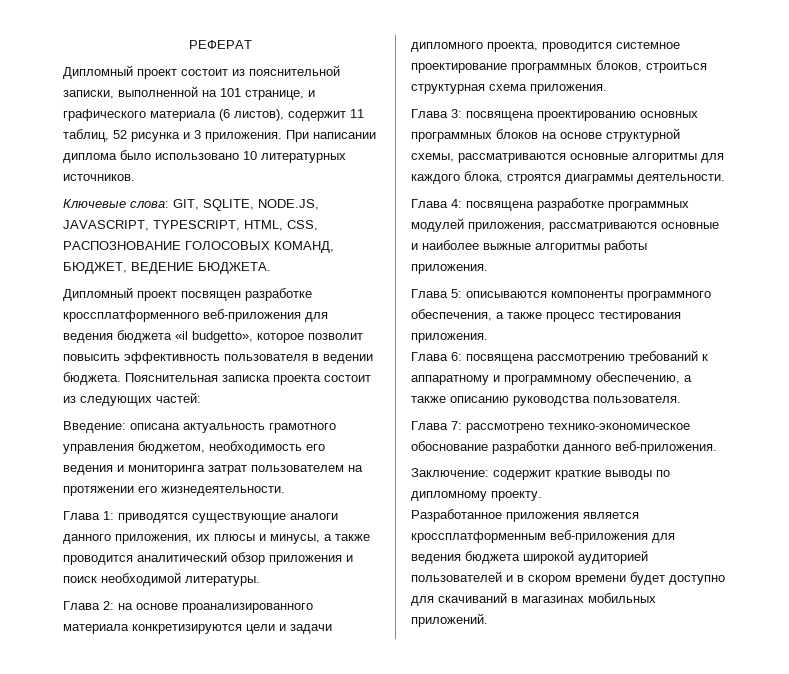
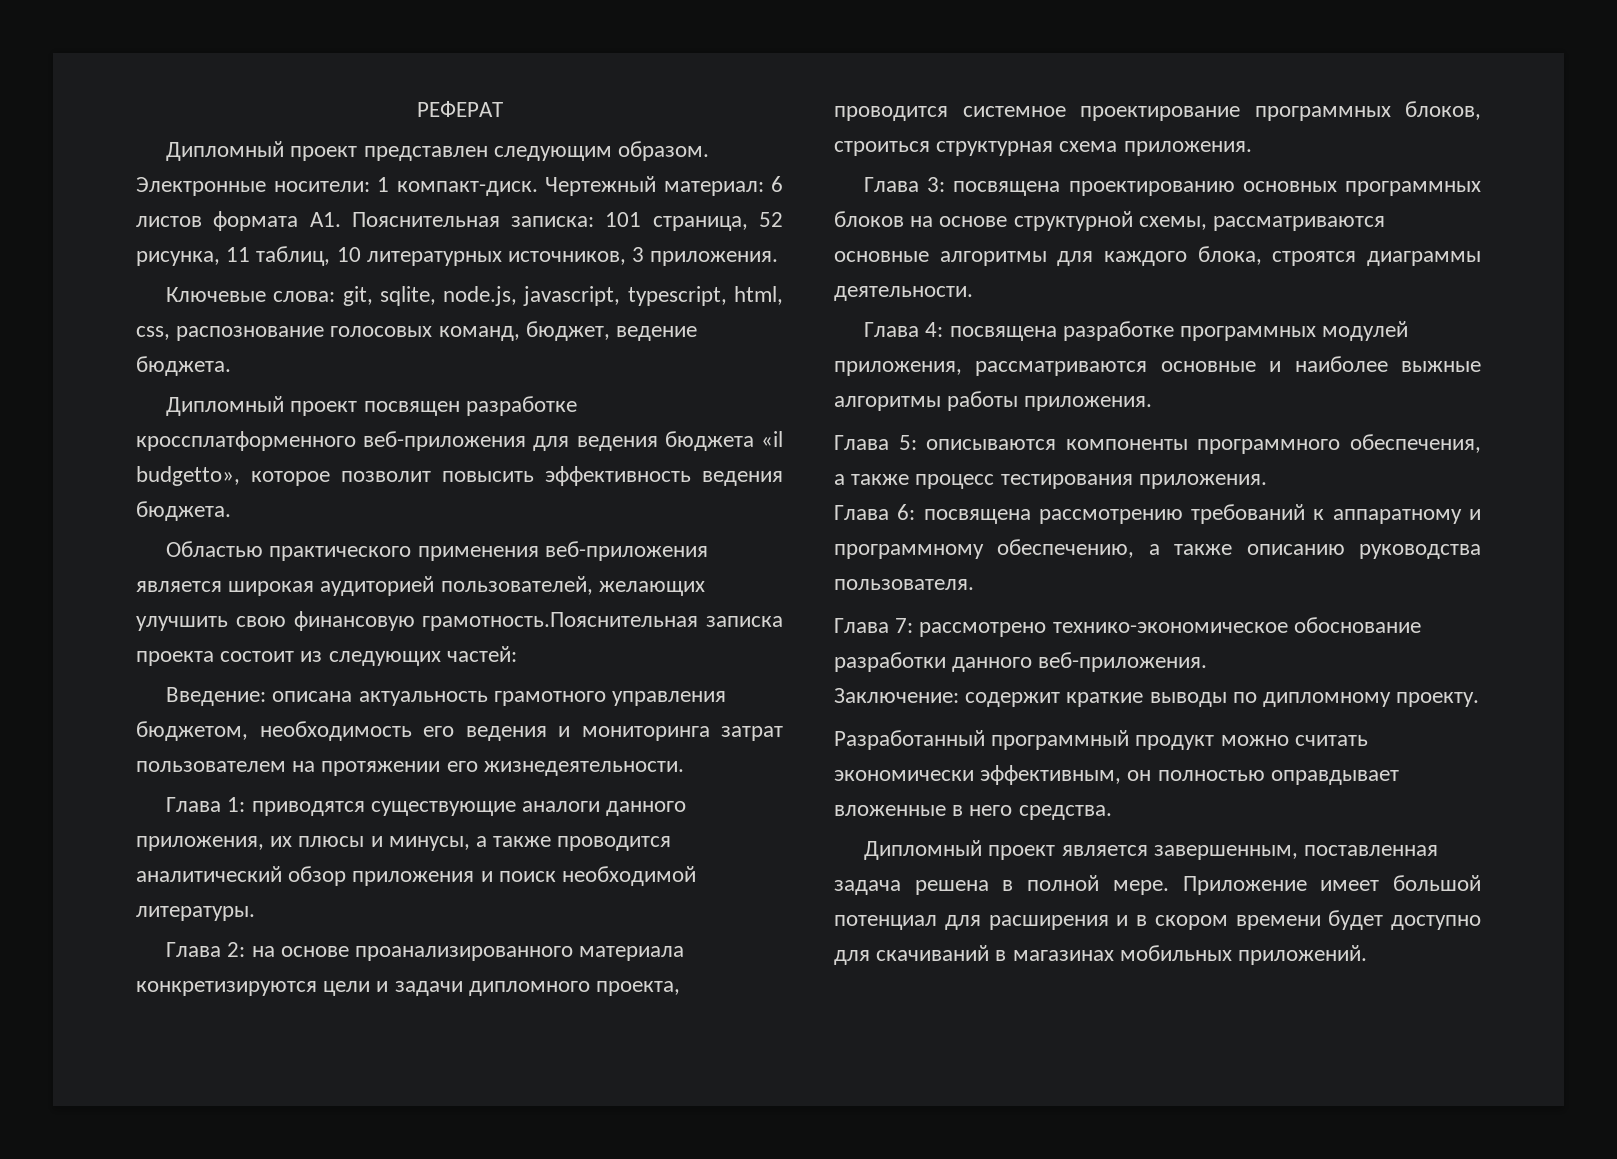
- Дипломный проект состоит из пояснительной записки, выполненной на 101 странице, и графического материала (6 листов), содержит 11 таблиц, 52 рисунка и 3 приложения. При написании диплома было использовано 10 литературных источников.
- Ключевые слова: GIT, SQLITE, NODE.JS, JAVASCRIPT, TYPESCRIPT, HTML, CSS, РАСПОЗНОВАНИЕ ГОЛОСОВЫХ КОМАНД, БЮДЖЕТ, ВЕДЕНИЕ БЮДЖЕТА.
+ Дипломный проект представлен следующим образом. Электронные носители: 1 компакт-диск. Чертежный материал: 6 листов формата А1. Пояснительная записка: 101 страница, 52 рисунка, 11 таблиц, 10 литературных источников, 3 приложения.
+ Ключевые слова: git, sqlite, node.js, javascript, typescript, html, css, распознование голосовых команд, бюджет, ведение бюджета.
- Дипломный проект посвящен разработке кроссплатформенного веб-приложения для ведения бюджета «il budgetto», которое позволит повысить эффективность пользователя в ведении бюджета. Пояснительная записка проекта состоит из следующих частей:
+ Дипломный проект посвящен разработке кроссплатформенного веб-приложения для ведения бюджета «il budgetto», которое позволит повысить эффективность ведения бюджета.
+ Областью практического применения веб-приложения является широкая аудиторией пользователей, желающих улучшить свою финансовую грамотность.Пояснительная записка проекта состоит из следующих частей:
- Разработанное приложения является кроссплатформенным веб-приложения для ведения бюджета широкой аудиторией пользователей и в скором времени будет доступно для скачиваний в магазинах мобильных приложений.
+ Разработанный программный продукт можно считать экономически эффективным, он полностью оправдывает вложенные в него средства.
+ Дипломный проект является завершенным, поставленная задача решена в полной мере. Приложение имеет большой потенциал для расширения и в скором времени будет доступно для скачиваний в магазинах мобильных приложений.

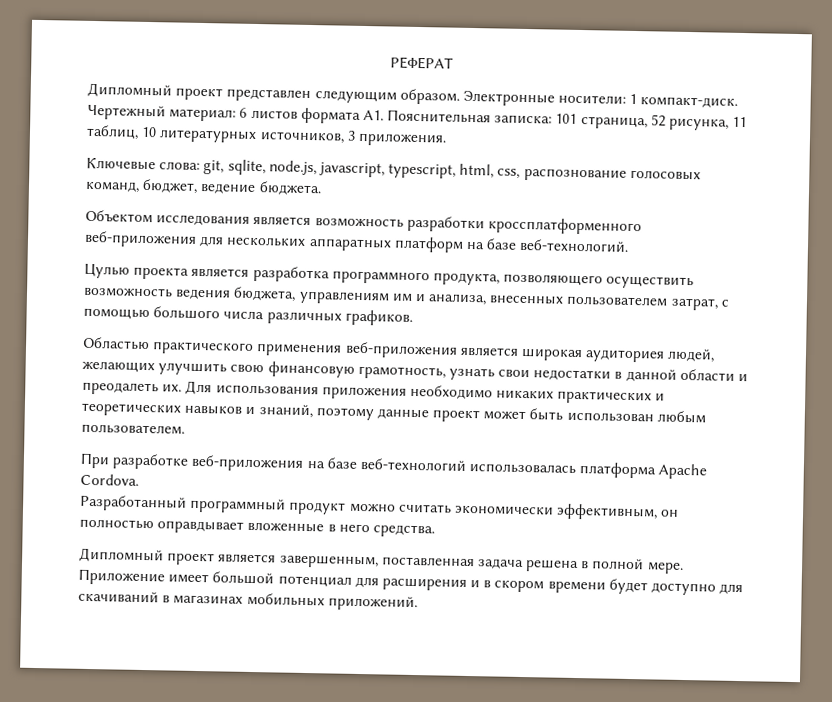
- Дипломный проект посвящен разработке кроссплатформенного веб-приложения для ведения бюджета «il budgetto», которое позволит повысить эффективность ведения бюджета.
+ Объектом исследования является возможность разработки кроссплатформенного веб-приложения для нескольких аппаратных платформ на базе веб-технологий.
+ Цулью проекта является разработка программного продукта, позволяющего осуществить возможность ведения бюджета, управлениям им и анализа, внесенных пользователем затрат, с помощью большого числа различных графиков.
- Областью практического применения веб-приложения является широкая аудиторией пользователей, желающих улучшить свою финансовую грамотность.Пояснительная записка проекта состоит из следующих частей:
- Введение: описана актуальность грамотного управления бюджетом, необходимость его ведения и мониторинга затрат пользователем на протяжении его жизнедеятельности.
- Глава 1: приводятся существующие аналоги данного приложения, их плюсы и минусы, а также проводится аналитический обзор приложения и поиск необходимой литературы.
- Глава 2: на основе проанализированного материала конкретизируются цели и задачи дипломного проекта, проводится системное проектирование программных блоков, строиться структурная схема приложения.
- Глава 3: посвящена проектированию основных программных блоков на основе структурной схемы, рассматриваются основные алгоритмы для каждого блока, строятся диаграммы деятельности.
- Глава 4: посвящена разработке программных модулей приложения, рассматриваются основные и наиболее выжные алгоритмы работы приложения.
- Глава 5: описываются компоненты программного обеспечения, а также процесс тестирования приложения.
- Глава 6: посвящена рассмотрению требований к аппаратному и программному обеспечению, а также описанию руководства пользователя.
- Глава 7: рассмотрено технико-экономическое обоснование разработки данного веб-приложения.
- Заключение: содержит краткие выводы по дипломному проекту.
+ Областью практического применения веб-приложения является широкая аудиториея людей, желающих улучшить свою финансовую грамотность, узнать свои недостатки в данной области и преодалеть их. Для использования приложения необходимо никаких практических и теоретических навыков и знаний, поэтому данные проект может быть использован любым пользователем.
+ При разработке веб-приложения на базе веб-технологий использовалась платформа Apache Cordova.

